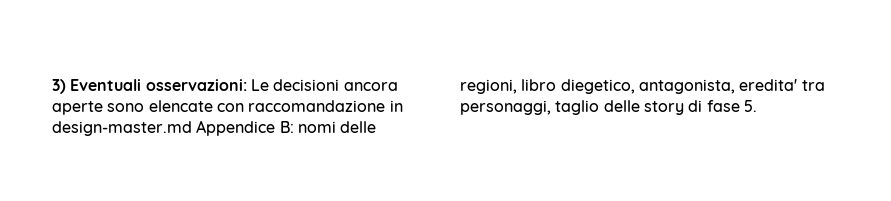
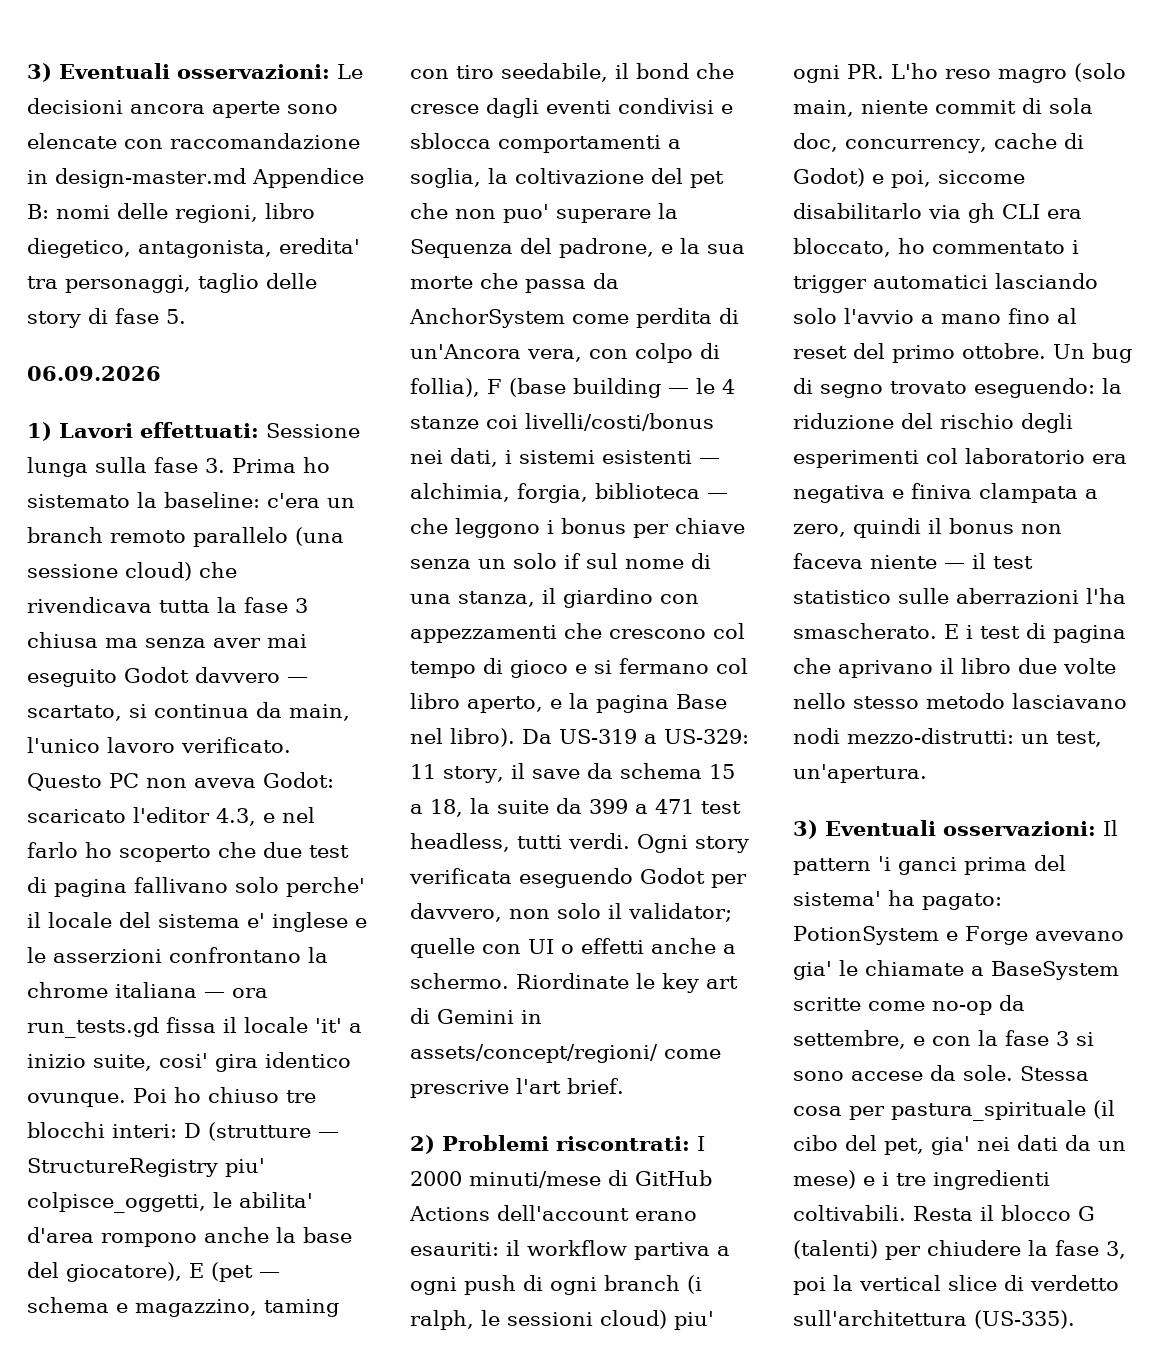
+ 06.09.2026
+ 1) Lavori effettuati: Sessione lunga sulla fase 3. Prima ho sistemato la baseline: c'era un branch remoto parallelo (una sessione cloud) che rivendicava tutta la fase 3 chiusa ma senza aver mai eseguito Godot davvero — scartato, si continua da main, l'unico lavoro verificato. Questo PC non aveva Godot: scaricato l'editor 4.3, e nel farlo ho scoperto che due test di pagina fallivano solo perche' il locale del sistema e' inglese e le asserzioni confrontano la chrome italiana — ora run_tests.gd fissa il locale 'it' a inizio suite, cosi' gira identico ovunque. Poi ho chiuso tre blocchi interi: D (strutture — StructureRegistry piu' colpisce_oggetti, le abilita' d'area rompono anche la base del giocatore), E (pet — schema e magazzino, taming con tiro seedabile, il bond che cresce dagli eventi condivisi e sblocca comportamenti a soglia, la coltivazione del pet che non puo' superare la Sequenza del padrone, e la sua morte che passa da AnchorSystem come perdita di un'Ancora vera, con colpo di follia), F (base building — le 4 stanze coi livelli/costi/bonus nei dati, i sistemi esistenti — alchimia, forgia, biblioteca — che leggono i bonus per chiave senza un solo if sul nome di una stanza, il giardino con appezzamenti che crescono col tempo di gioco e si fermano col libro aperto, e la pagina Base nel libro). Da US-319 a US-329: 11 story, il save da schema 15 a 18, la suite da 399 a 471 test headless, tutti verdi. Ogni story verificata eseguendo Godot per davvero, non solo il validator; quelle con UI o effetti anche a schermo. Riordinate le key art di Gemini in assets/concept/regioni/ come prescrive l'art brief.
+ 2) Problemi riscontrati: I 2000 minuti/mese di GitHub Actions dell'account erano esauriti: il workflow partiva a ogni push di ogni branch (i ralph, le sessioni cloud) piu' ogni PR. L'ho reso magro (solo main, niente commit di sola doc, concurrency, cache di Godot) e poi, siccome disabilitarlo via gh CLI era bloccato, ho commentato i trigger automatici lasciando solo l'avvio a mano fino al reset del primo ottobre. Un bug di segno trovato eseguendo: la riduzione del rischio degli esperimenti col laboratorio era negativa e finiva clampata a zero, quindi il bonus non faceva niente — il test statistico sulle aberrazioni l'ha smascherato. E i test di pagina che aprivano il libro due volte nello stesso metodo lasciavano nodi mezzo-distrutti: un test, un'apertura.
+ 3) Eventuali osservazioni: Il pattern 'i ganci prima del sistema' ha pagato: PotionSystem e Forge avevano gia' le chiamate a BaseSystem scritte come no-op da settembre, e con la fase 3 si sono accese da sole. Stessa cosa per pastura_spirituale (il cibo del pet, gia' nei dati da un mese) e i tre ingredienti coltivabili. Resta il blocco G (talenti) per chiudere la fase 3, poi la vertical slice di verdetto sull'architettura (US-335).

